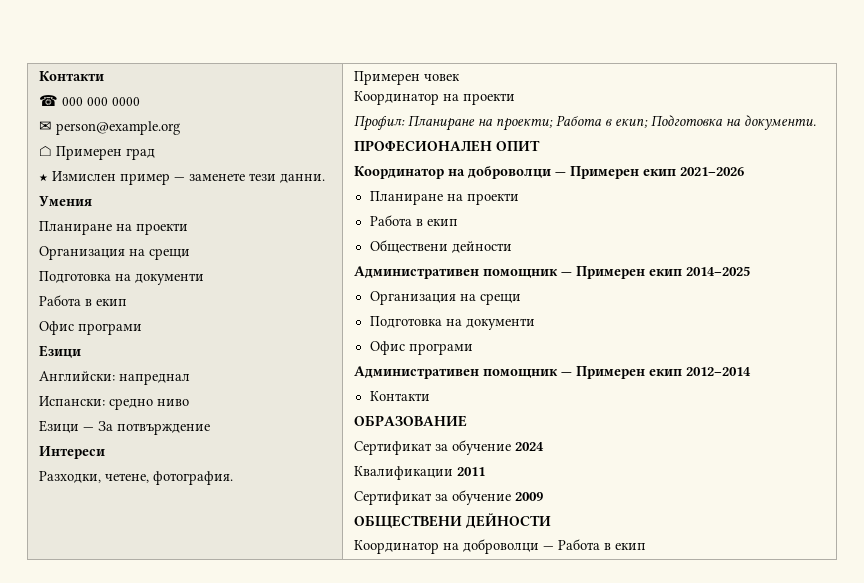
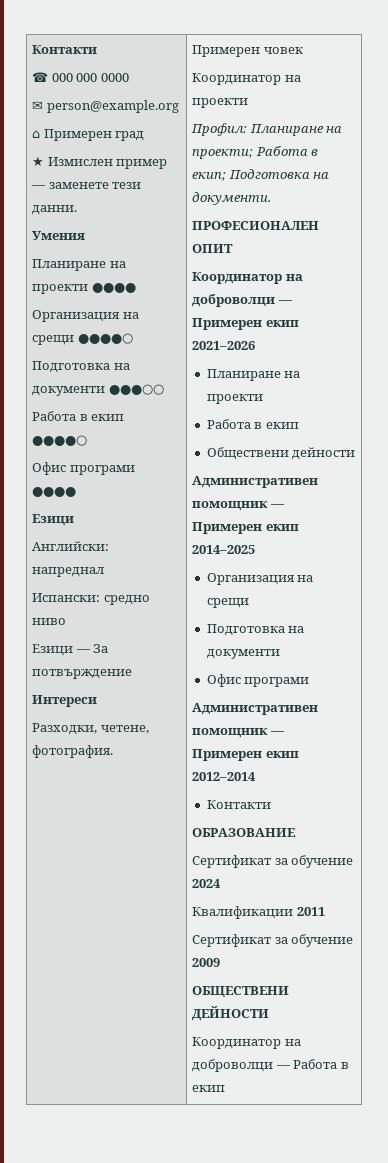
  Умения
- Планиране на проекти
- Организация на срещи
- Подготовка на документи
- Работа в екип
- Офис програми
+ Планиране на проекти ●●●●
+ Организация на срещи ●●●●○
+ Подготовка на документи ●●●○○
+ Работа в екип ●●●●○
+ Офис програми ●●●●

